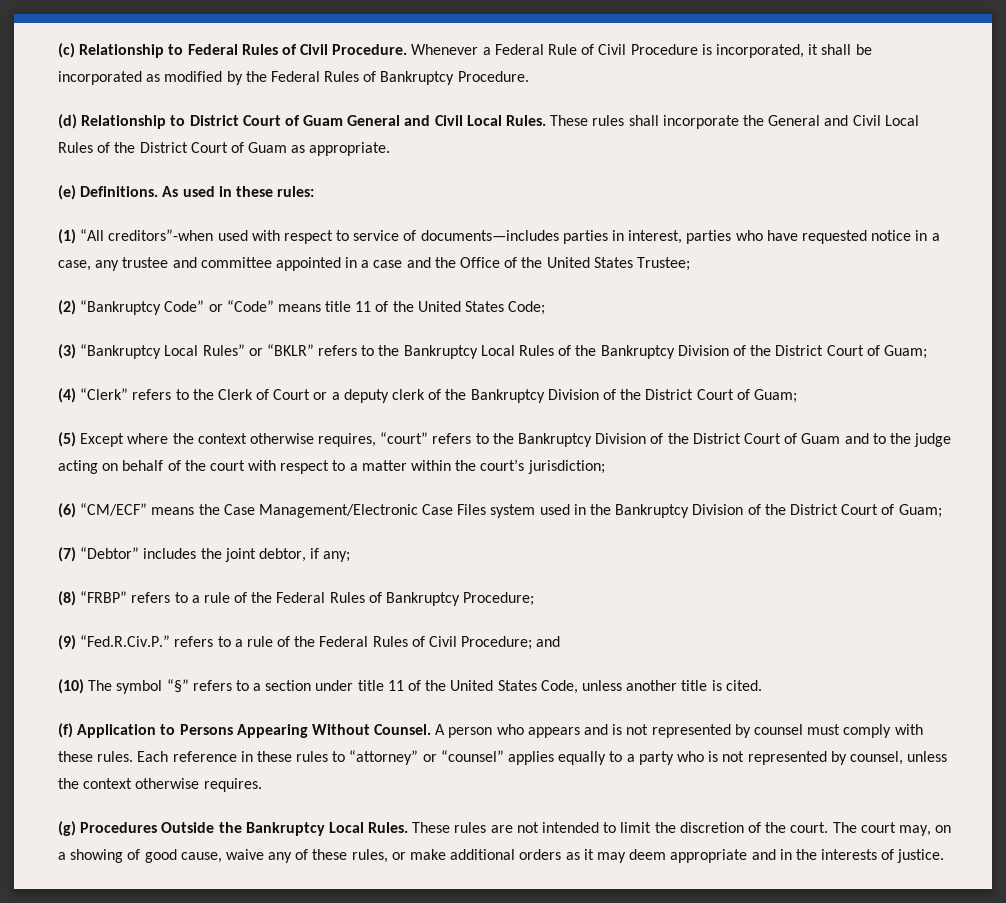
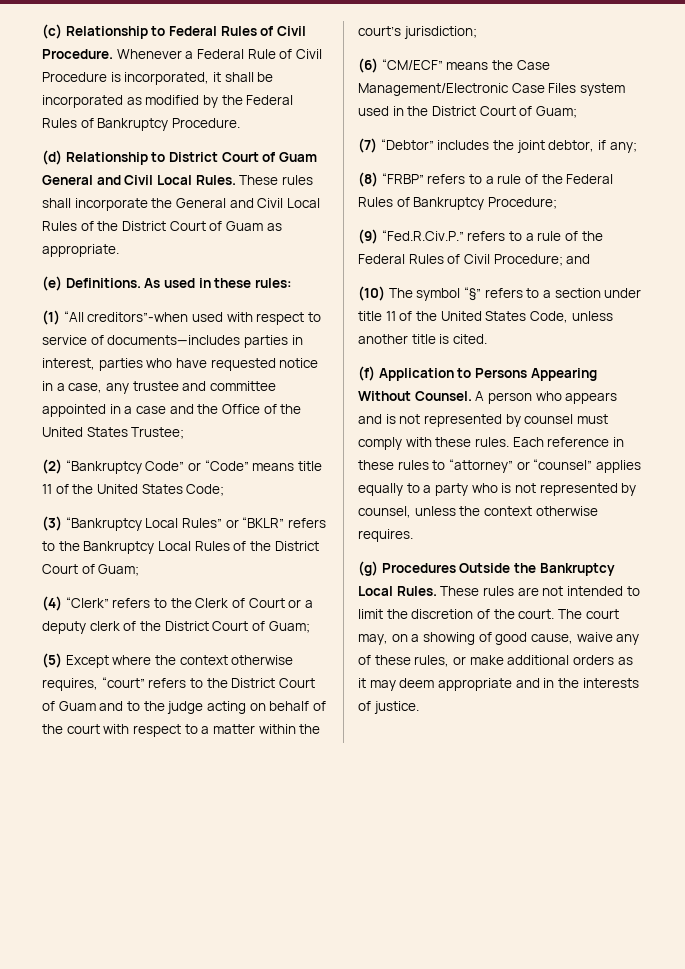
- (3) “Bankruptcy Local Rules” or “BKLR” refers to the Bankruptcy Local Rules of the Bankruptcy Division of the District Court of Guam;
+ (3) “Bankruptcy Local Rules” or “BKLR” refers to the Bankruptcy Local Rules of the District Court of Guam;
- (4) “Clerk” refers to the Clerk of Court or a deputy clerk of the Bankruptcy Division of the District Court of Guam;
+ (4) “Clerk” refers to the Clerk of Court or a deputy clerk of the District Court of Guam;
- (5) Except where the context otherwise requires, “court” refers to the Bankruptcy Division of the District Court of Guam and to the judge acting on behalf of the court with respect to a matter within the court’s jurisdiction;
+ (5) Except where the context otherwise requires, “court” refers to the District Court of Guam and to the judge acting on behalf of the court with respect to a matter within the court’s jurisdiction;
- (6) “CM/ECF” means the Case Management/Electronic Case Files system used in the Bankruptcy Division of the District Court of Guam;
+ (6) “CM/ECF” means the Case Management/Electronic Case Files system used in the District Court of Guam;

